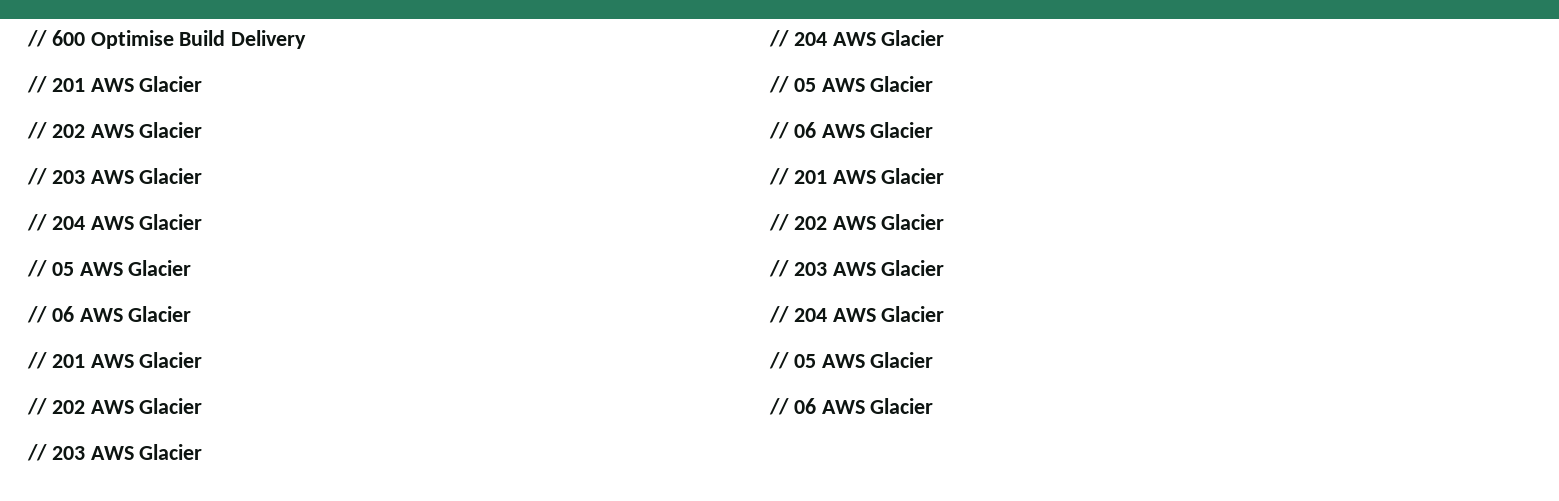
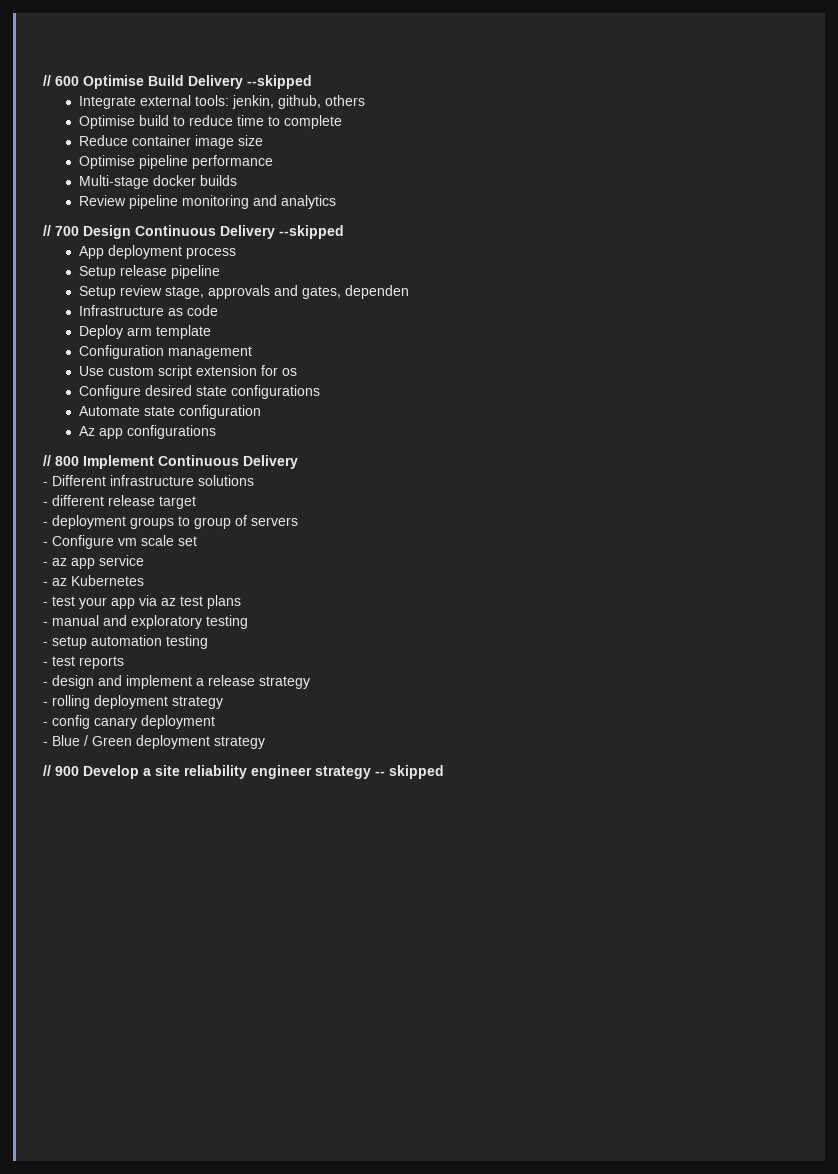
- // 600 Optimise Build Delivery
- // 201 AWS Glacier
- // 202 AWS Glacier
- // 203 AWS Glacier
- // 204 AWS Glacier
- // 05 AWS Glacier
- // 06 AWS Glacier
- // 201 AWS Glacier
- // 202 AWS Glacier
- // 203 AWS Glacier
- // 204 AWS Glacier
- // 05 AWS Glacier
- // 06 AWS Glacier
- // 201 AWS Glacier
- // 202 AWS Glacier
- // 203 AWS Glacier
- // 204 AWS Glacier
- // 05 AWS Glacier
- // 06 AWS Glacier
+ // 600 Optimise Build Delivery --skipped
+ Integrate external tools: jenkin, github, others
+ Optimise build to reduce time to complete
+ Reduce container image size
+ Optimise pipeline performance
+ Multi-stage docker builds
+ Review pipeline monitoring and analytics
+ // 700 Design Continuous Delivery --skipped
+ App deployment process
+ Setup release pipeline
+ Setup review stage, approvals and gates, dependen
+ Infrastructure as code
+ Deploy arm template
+ Configuration management
+ Use custom script extension for os
+ Configure desired state configurations
+ Automate state configuration
+ Az app configurations
+ // 800 Implement Continuous Delivery
+ - Different infrastructure solutions
+ - different release target
+ - deployment groups to group of servers
+ - Configure vm scale set
+ - az app service
+ - az Kubernetes
+ - test your app via az test plans
+ - manual and exploratory testing
+ - setup automation testing
+ - test reports
+ - design and implement a release strategy
+ - rolling deployment strategy
+ - config canary deployment
+ - Blue / Green deployment strategy
+ // 900 Develop a site reliability engineer strategy -- skipped

